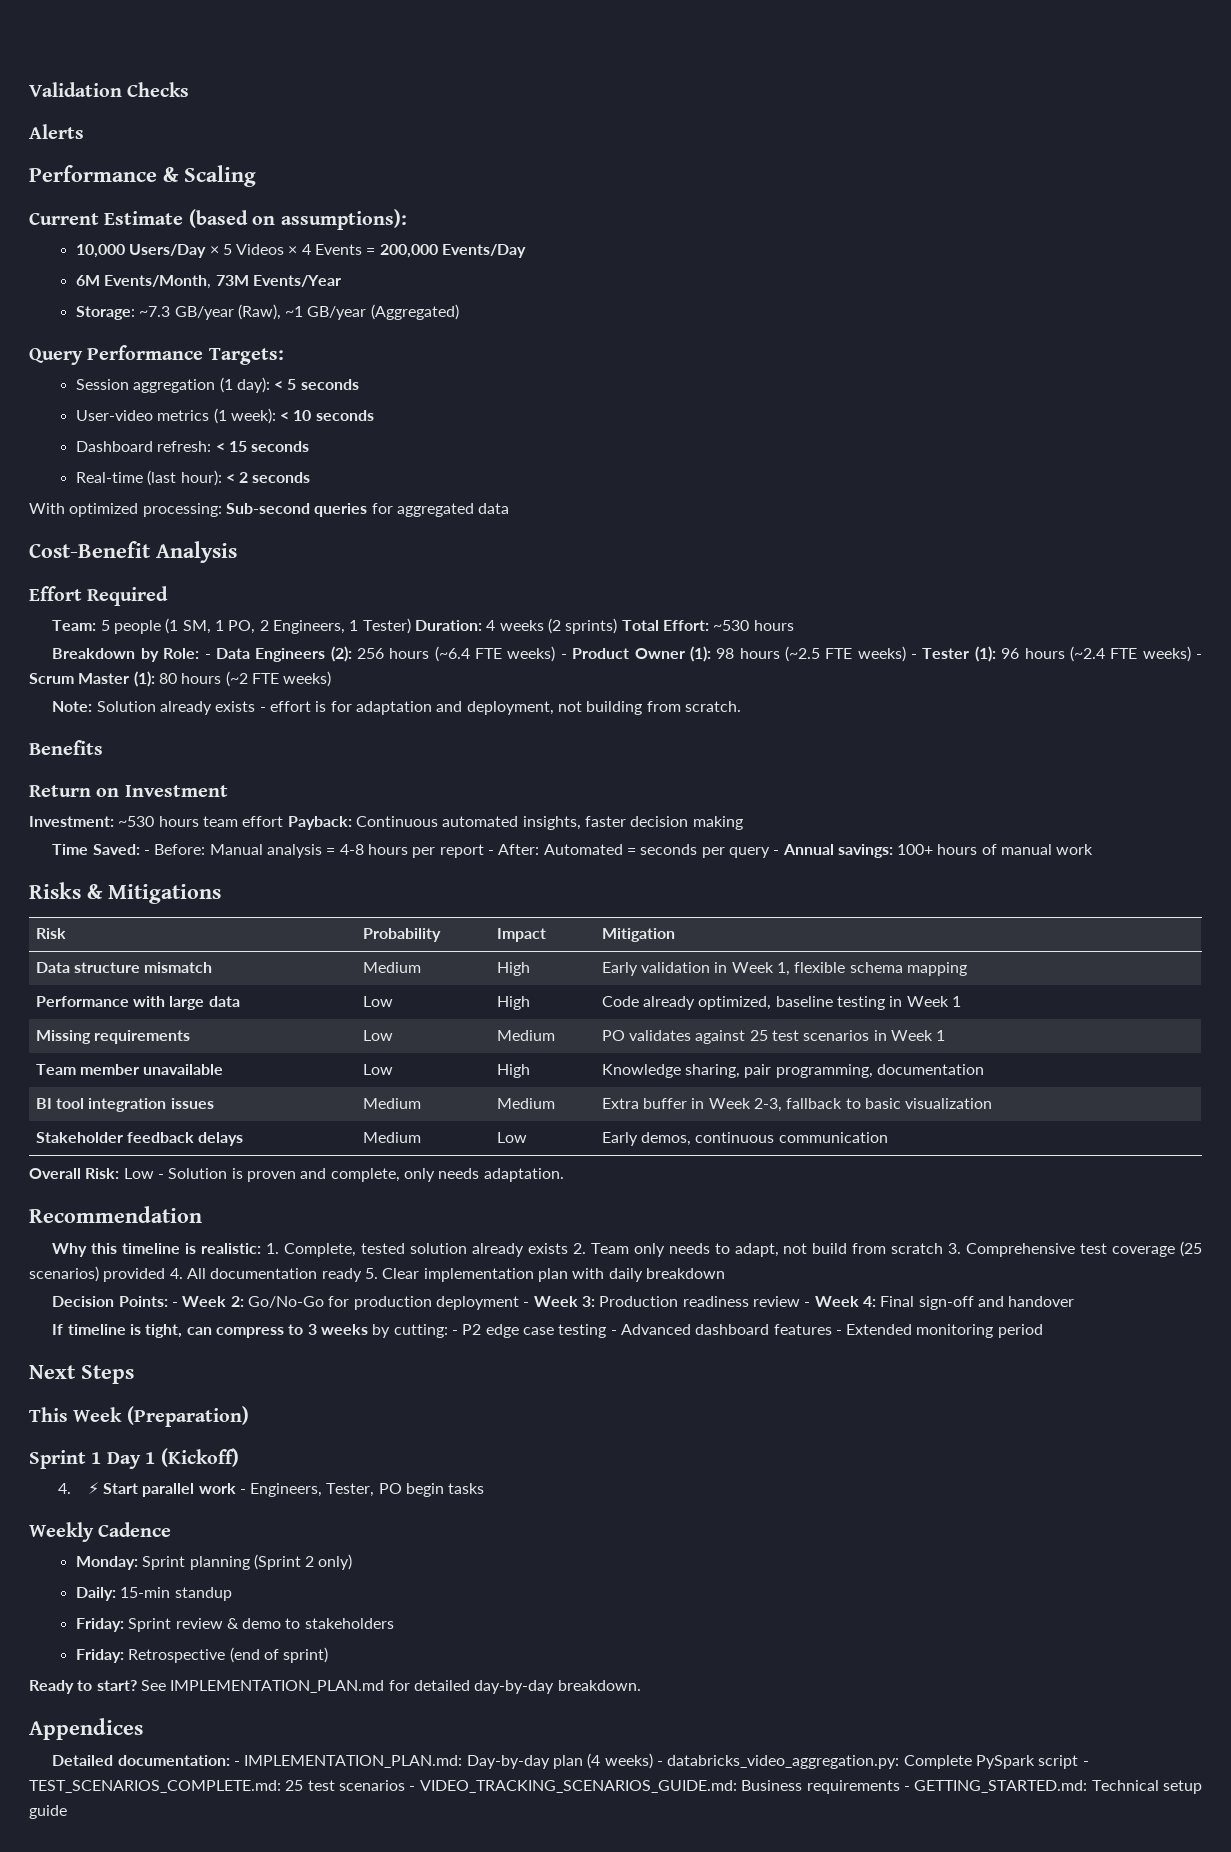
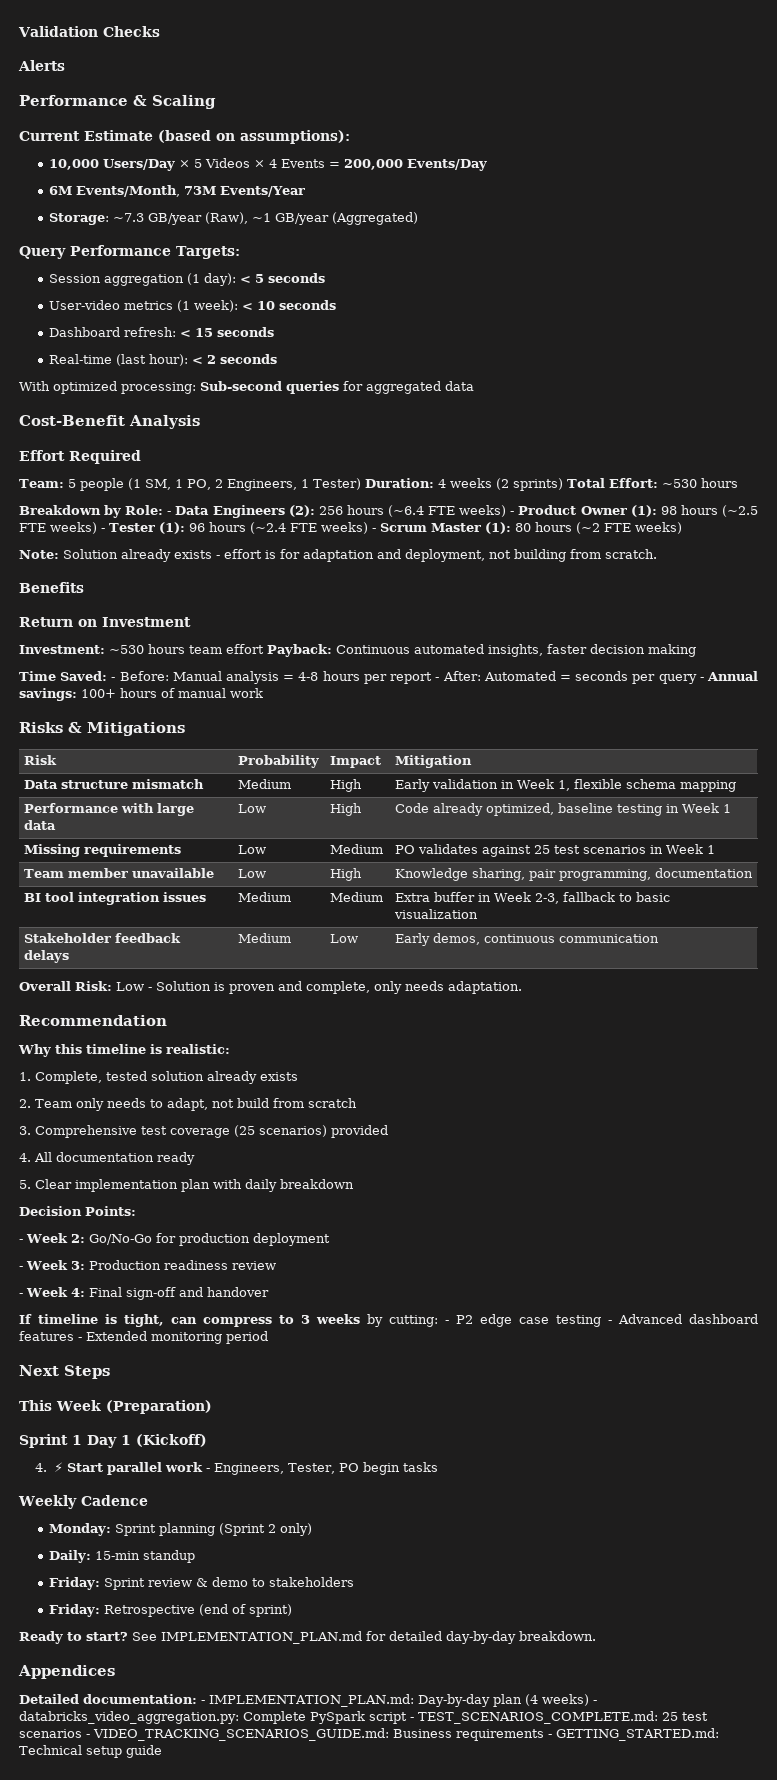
- Why this timeline is realistic: 1. Complete, tested solution already exists 2. Team only needs to adapt, not build from scratch 3. Comprehensive test coverage (25 scenarios) provided 4. All documentation ready 5. Clear implementation plan with daily breakdown
+ Why this timeline is realistic:
+ 1. Complete, tested solution already exists
+ 2. Team only needs to adapt, not build from scratch
+ 3. Comprehensive test coverage (25 scenarios) provided
+ 4. All documentation ready
+ 5. Clear implementation plan with daily breakdown
- Decision Points: - Week 2: Go/No-Go for production deployment - Week 3: Production readiness review - Week 4: Final sign-off and handover
+ Decision Points:
+ - Week 2: Go/No-Go for production deployment
+ - Week 3: Production readiness review
+ - Week 4: Final sign-off and handover

